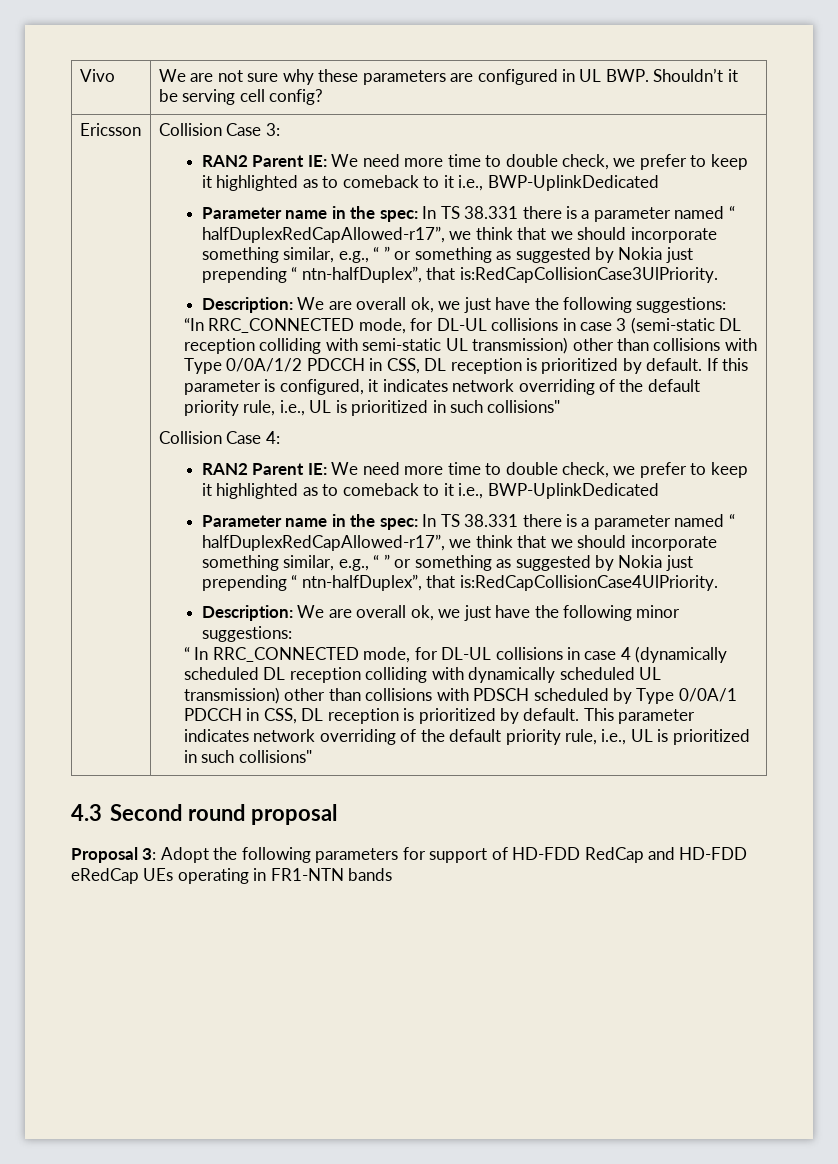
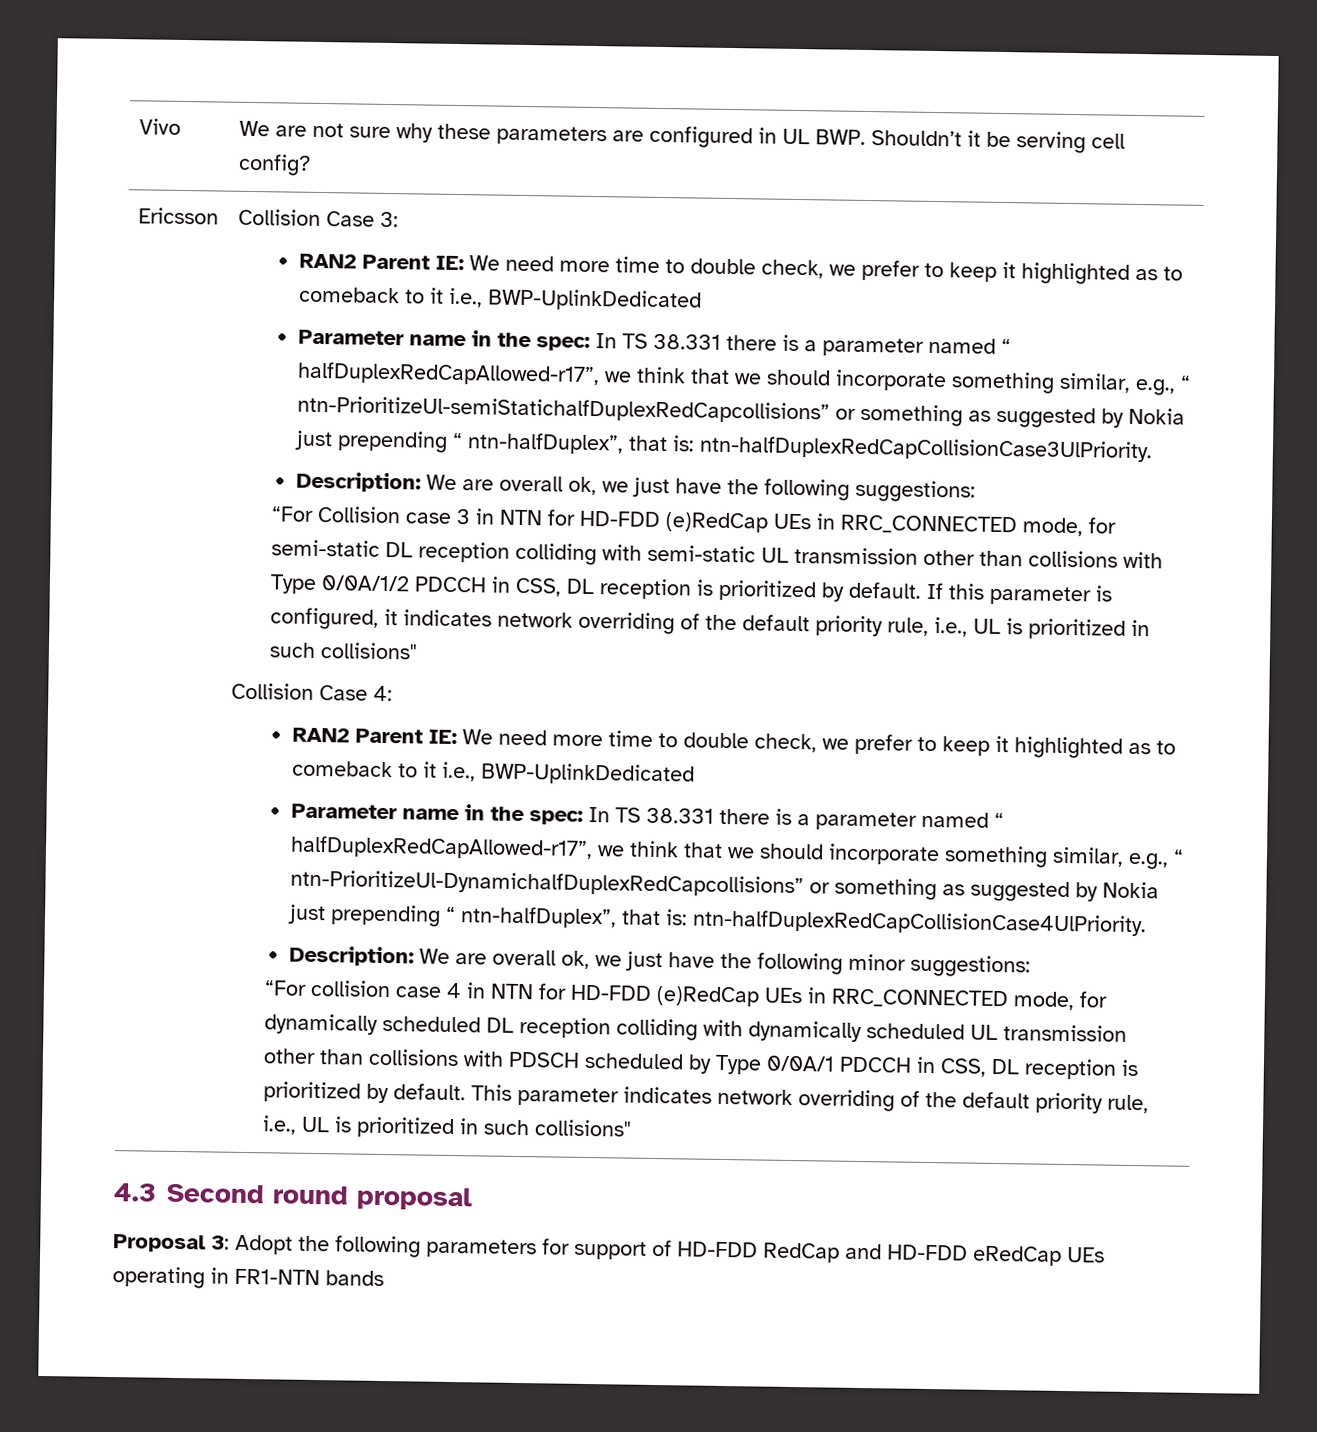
- Parameter name in the spec: In TS 38.331 there is a parameter named “ halfDuplexRedCapAllowed-r17”, we think that we should incorporate something similar, e.g., “ ” or something as suggested by Nokia just prepending “ ntn-halfDuplex”, that is:RedCapCollisionCase3UlPriority.
+ Parameter name in the spec: In TS 38.331 there is a parameter named “ halfDuplexRedCapAllowed-r17”, we think that we should incorporate something similar, e.g., “ ntn-PrioritizeUl-semiStatichalfDuplexRedCapcollisions” or something as suggested by Nokia just prepending “ ntn-halfDuplex”, that is: ntn-halfDuplexRedCapCollisionCase3UlPriority.
- “In RRC_CONNECTED mode, for DL-UL collisions in case 3 (semi-static DL reception colliding with semi-static UL transmission) other than collisions with Type 0/0A/1/2 PDCCH in CSS, DL reception is prioritized by default.
+ “For Collision case 3 in NTN for HD-FDD (e)RedCap UEs in RRC_CONNECTED mode, for semi-static DL reception colliding with semi-static UL transmission other than collisions with Type 0/0A/1/2 PDCCH in CSS, DL reception is prioritized by default.
- Parameter name in the spec: In TS 38.331 there is a parameter named “ halfDuplexRedCapAllowed-r17”, we think that we should incorporate something similar, e.g., “ ” or something as suggested by Nokia just prepending “ ntn-halfDuplex”, that is:RedCapCollisionCase4UlPriority.
+ Parameter name in the spec: In TS 38.331 there is a parameter named “ halfDuplexRedCapAllowed-r17”, we think that we should incorporate something similar, e.g., “ ntn-PrioritizeUl-DynamichalfDuplexRedCapcollisions” or something as suggested by Nokia just prepending “ ntn-halfDuplex”, that is: ntn-halfDuplexRedCapCollisionCase4UlPriority.
- “ In RRC_CONNECTED mode, for DL-UL collisions in case 4 (dynamically scheduled DL reception colliding with dynamically scheduled UL transmission) other than collisions with PDSCH scheduled by Type 0/0A/1 PDCCH in CSS, DL reception is prioritized by default.
+ “For collision case 4 in NTN for HD-FDD (e)RedCap UEs in RRC_CONNECTED mode, for dynamically scheduled DL reception colliding with dynamically scheduled UL transmission other than collisions with PDSCH scheduled by Type 0/0A/1 PDCCH in CSS, DL reception is prioritized by default.

